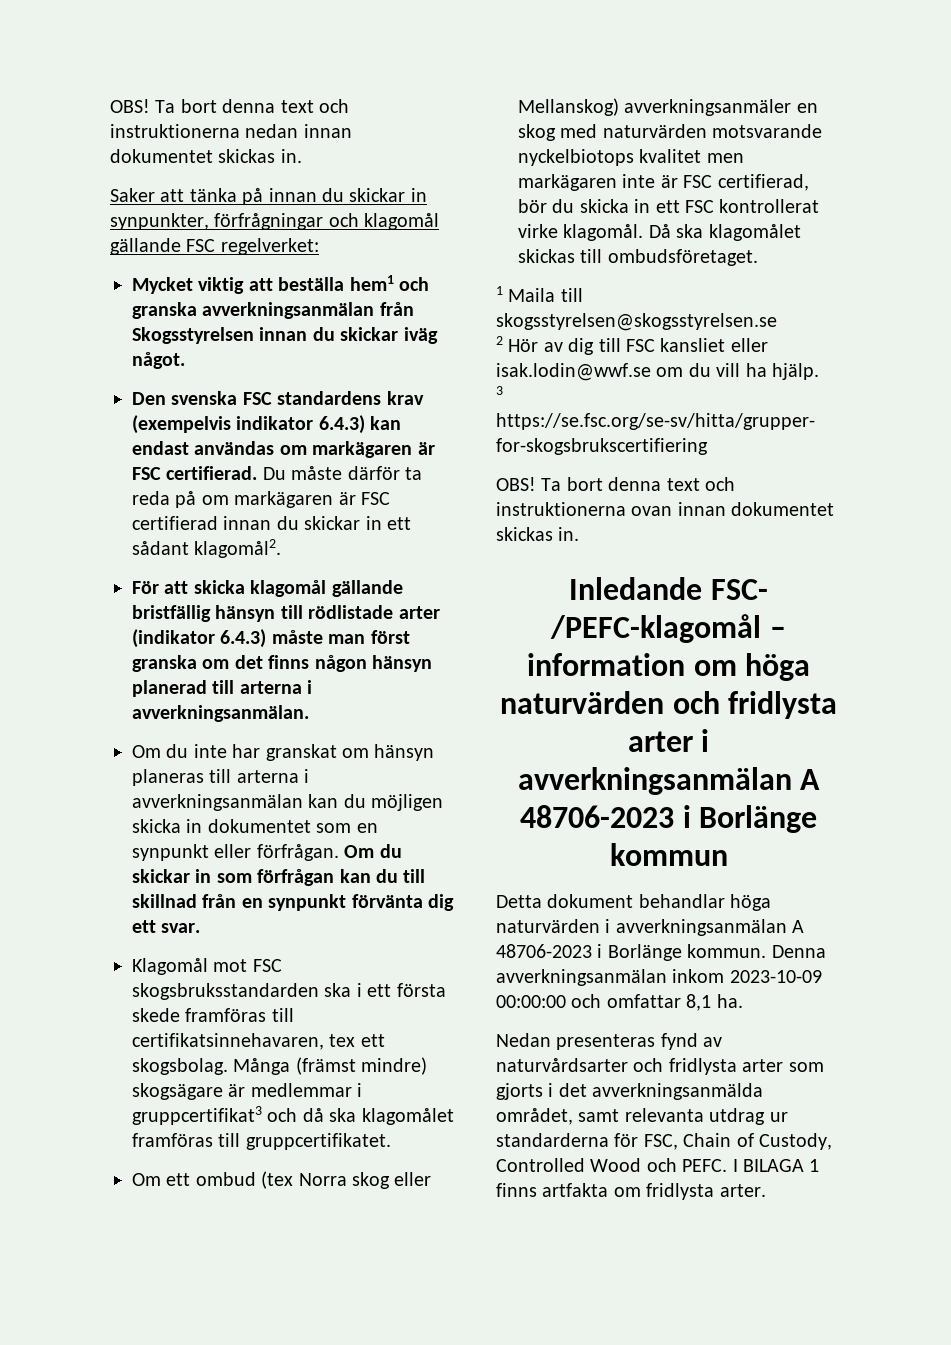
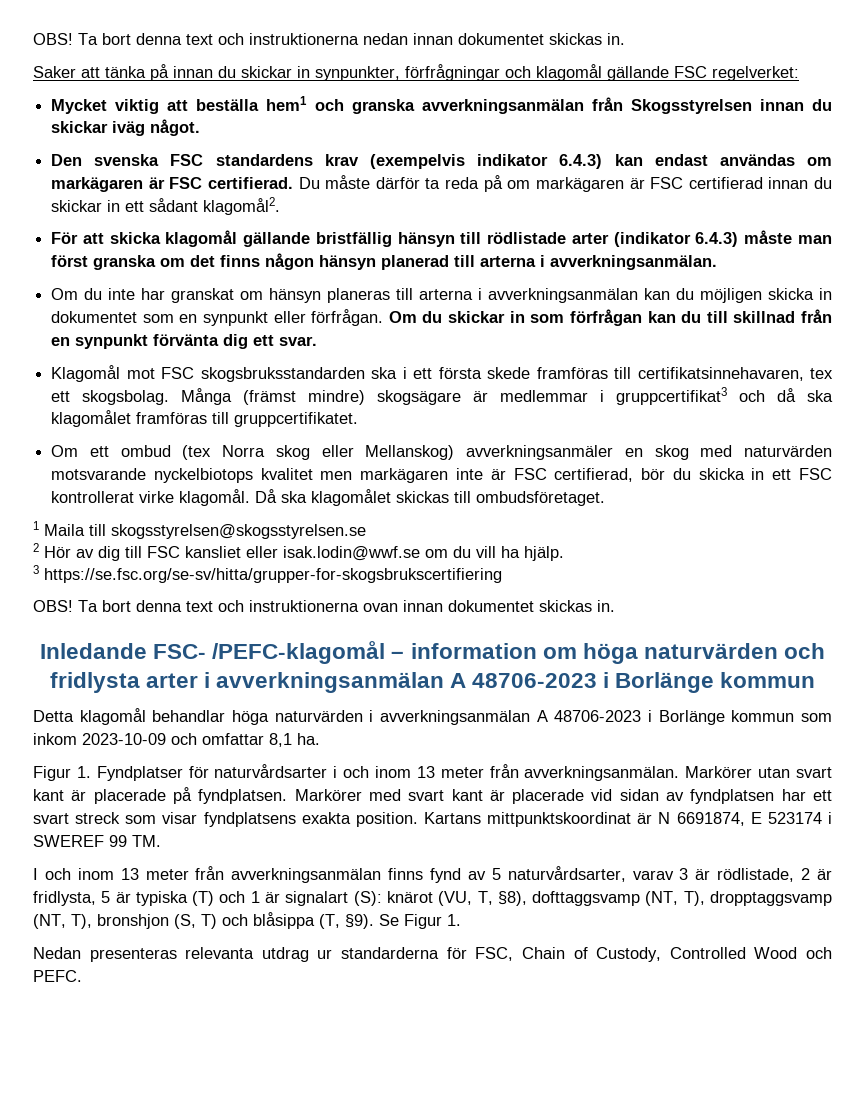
- Detta dokument behandlar höga naturvärden i avverkningsanmälan A 48706-2023 i Borlänge kommun. Denna avverkningsanmälan inkom 2023-10-09 00:00:00 och omfattar 8,1 ha.
+ Detta klagomål behandlar höga naturvärden i avverkningsanmälan A 48706-2023 i Borlänge kommun som inkom 2023-10-09 och omfattar 8,1 ha.
- Nedan presenteras fynd av naturvårdsarter och fridlysta arter som gjorts i det avverkningsanmälda området, samt relevanta utdrag ur standarderna för FSC, Chain of Custody, Controlled Wood och PEFC. I BILAGA 1 finns artfakta om fridlysta arter.
+ Figur 1. Fyndplatser för naturvårdsarter i och inom 13 meter från avverkningsanmälan. Markörer utan svart kant är placerade på fyndplatsen. Markörer med svart kant är placerade vid sidan av fyndplatsen har ett svart streck som visar fyndplatsens exakta position. Kartans mittpunktskoordinat är N 6691874, E 523174 i SWEREF 99 TM.
+ I och inom 13 meter från avverkningsanmälan finns fynd av 5 naturvårdsarter, varav 3 är rödlistade, 2 är fridlysta, 5 är typiska (T) och 1 är signalart (S): knärot (VU, T, §8), dofttaggsvamp (NT, T), dropptaggsvamp (NT, T), bronshjon (S, T) och blåsippa (T, §9). Se Figur 1.
+ Nedan presenteras relevanta utdrag ur standarderna för FSC, Chain of Custody, Controlled Wood och PEFC.

